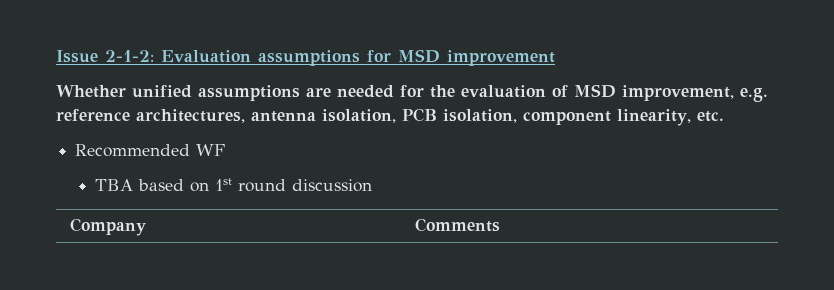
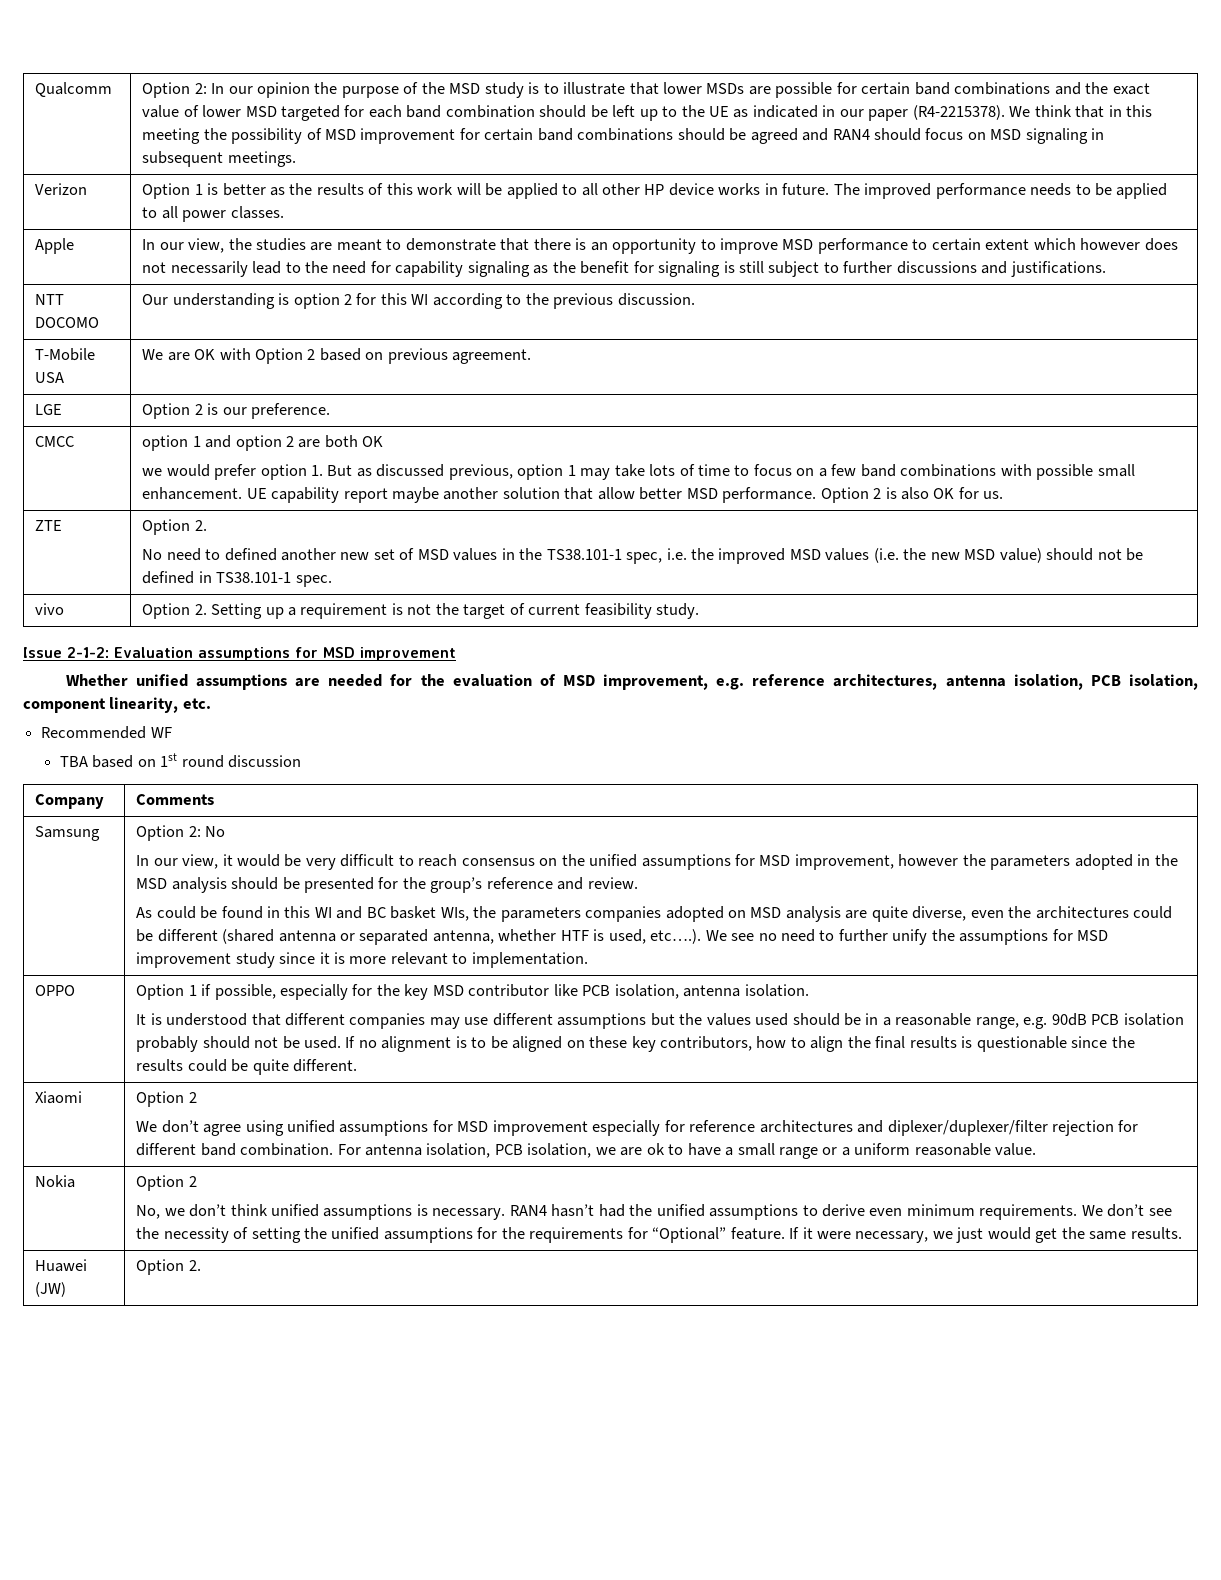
+ Qualcomm | Option 2: In our opinion the purpose of the MSD study is to illustrate that lower MSDs are possible for certain band combinations and the exact value of lower MSD targeted for each band combination should be left up to the UE as indicated in our paper (R4-2215378). We think that in this meeting the possibility of MSD improvement for certain band combinations should be agreed and RAN4 should focus on MSD signaling in subsequent meetings.
+ Verizon | Option 1 is better as the results of this work will be applied to all other HP device works in future. The improved performance needs to be applied to all power classes.
+ Apple | In our view, the studies are meant to demonstrate that there is an opportunity to improve MSD performance to certain extent which however does not necessarily lead to the need for capability signaling as the benefit for signaling is still subject to further discussions and justifications.
+ NTT DOCOMO | Our understanding is option 2 for this WI according to the previous discussion.
+ T-Mobile USA | We are OK with Option 2 based on previous agreement.
+ LGE | Option 2 is our preference.
+ CMCC | option 1 and option 2 are both OK
+ we would prefer option 1. But as discussed previous, option 1 may take lots of time to focus on a few band combinations with possible small enhancement. UE capability report maybe another solution that allow better MSD performance. Option 2 is also OK for us.
+ ZTE | Option 2.
+ No need to defined another new set of MSD values in the TS38.101-1 spec, i.e. the improved MSD values (i.e. the new MSD value) should not be defined in TS38.101-1 spec.
+ vivo | Option 2. Setting up a requirement is not the target of current feasibility study.
+ Samsung | Option 2: No
+ In our view, it would be very difficult to reach consensus on the unified assumptions for MSD improvement, however the parameters adopted in the MSD analysis should be presented for the group’s reference and review.
+ As could be found in this WI and BC basket WIs, the parameters companies adopted on MSD analysis are quite diverse, even the architectures could be different (shared antenna or separated antenna, whether HTF is used, etc….). We see no need to further unify the assumptions for MSD improvement study since it is more relevant to implementation.
+ OPPO | Option 1 if possible, especially for the key MSD contributor like PCB isolation, antenna isolation.
+ It is understood that different companies may use different assumptions but the values used should be in a reasonable range, e.g. 90dB PCB isolation probably should not be used. If no alignment is to be aligned on these key contributors, how to align the final results is questionable since the results could be quite different.
+ Xiaomi | Option 2
+ We don’t agree using unified assumptions for MSD improvement especially for reference architectures and diplexer/duplexer/filter rejection for different band combination. For antenna isolation, PCB isolation, we are ok to have a small range or a uniform reasonable value.
+ Nokia | Option 2
+ No, we don’t think unified assumptions is necessary. RAN4 hasn’t had the unified assumptions to derive even minimum requirements. We don’t see the necessity of setting the unified assumptions for the requirements for “Optional” feature. If it were necessary, we just would get the same results.
+ Huawei (JW) | Option 2.

